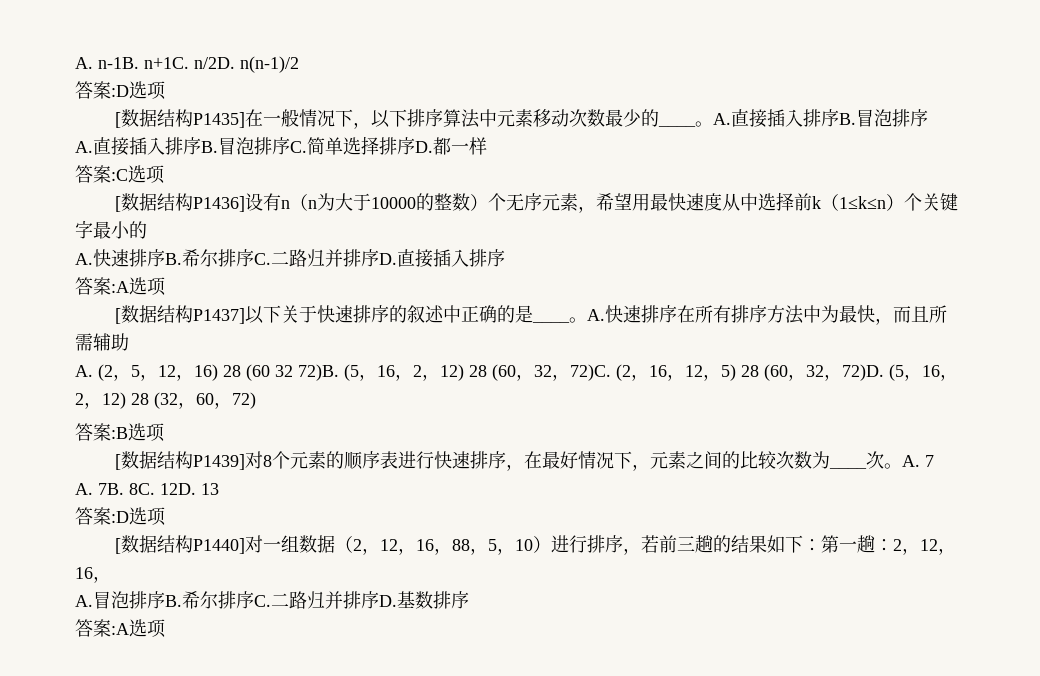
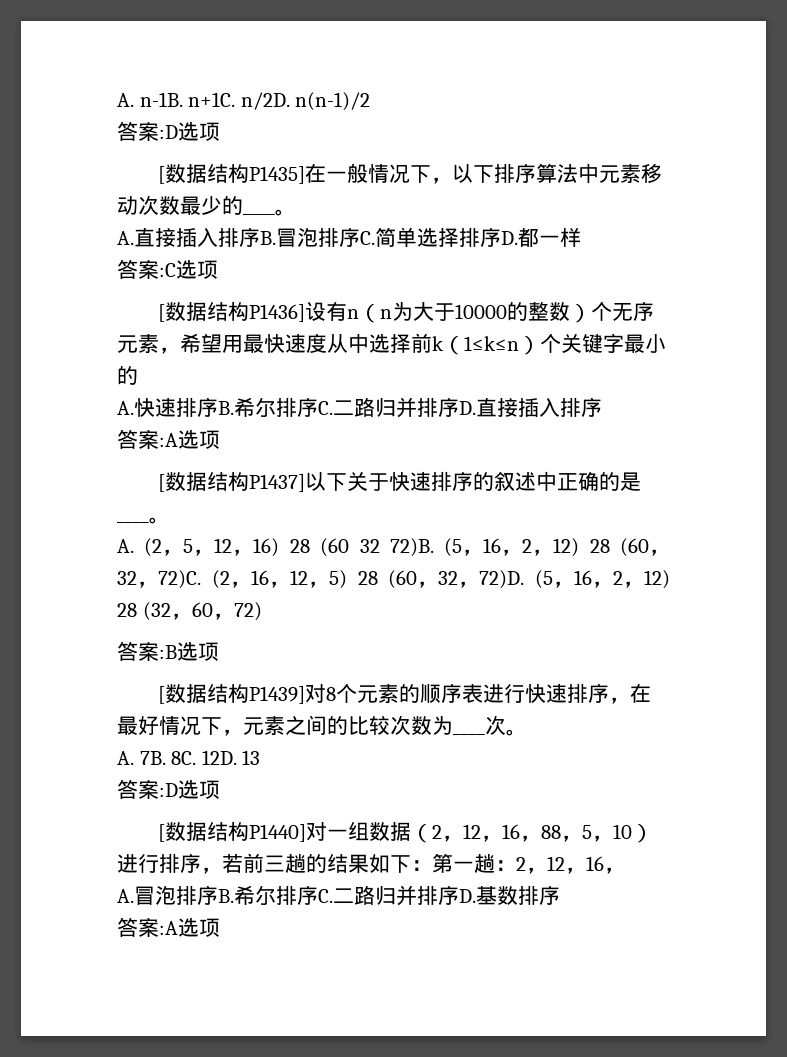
- [数据结构P1435]在一般情况下，以下排序算法中元素移动次数最少的____。A.直接插入排序B.冒泡排序
+ [数据结构P1435]在一般情况下，以下排序算法中元素移动次数最少的____。
- A.快速排序在所有排序方法中为最快，而且所需辅助
- A. 7

